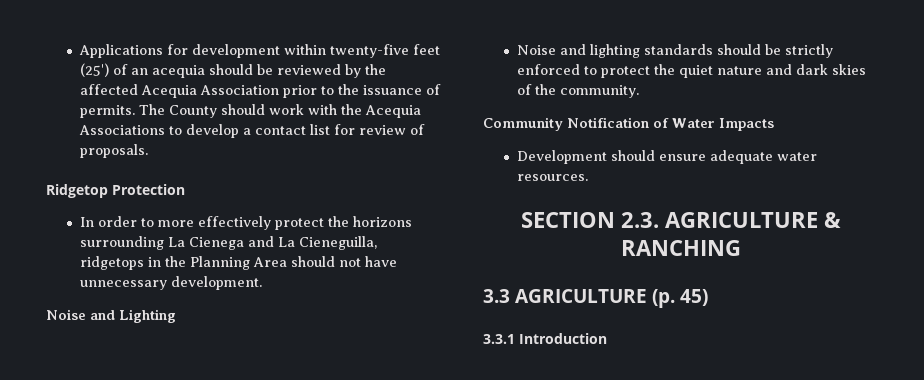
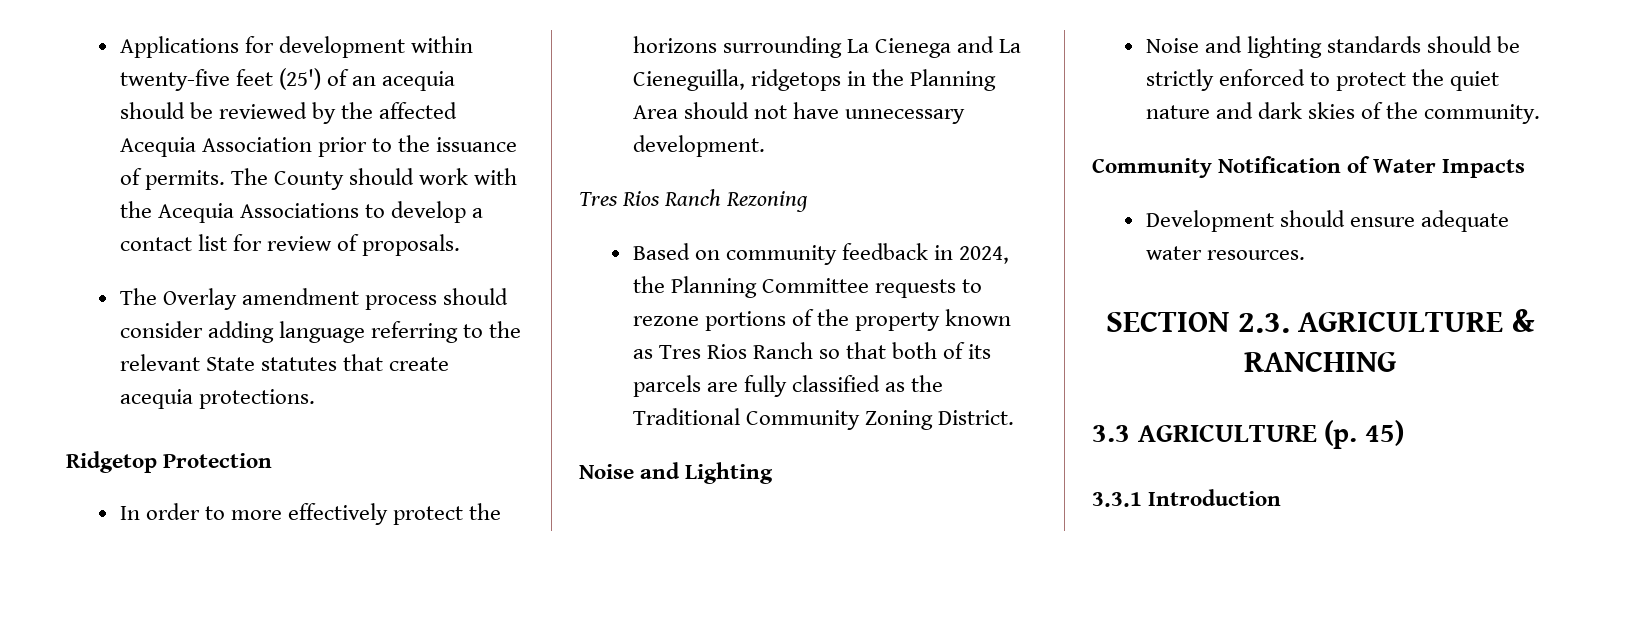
+ The Overlay amendment process should consider adding language referring to the relevant State statutes that create acequia protections.
+ Tres Rios Ranch Rezoning
+ Based on community feedback in 2024, the Planning Committee requests to rezone portions of the property known as Tres Rios Ranch so that both of its parcels are fully classified as the Traditional Community Zoning District.

